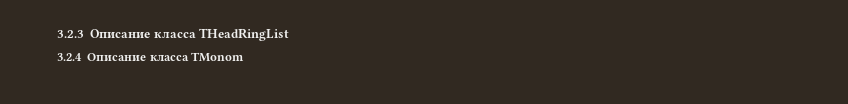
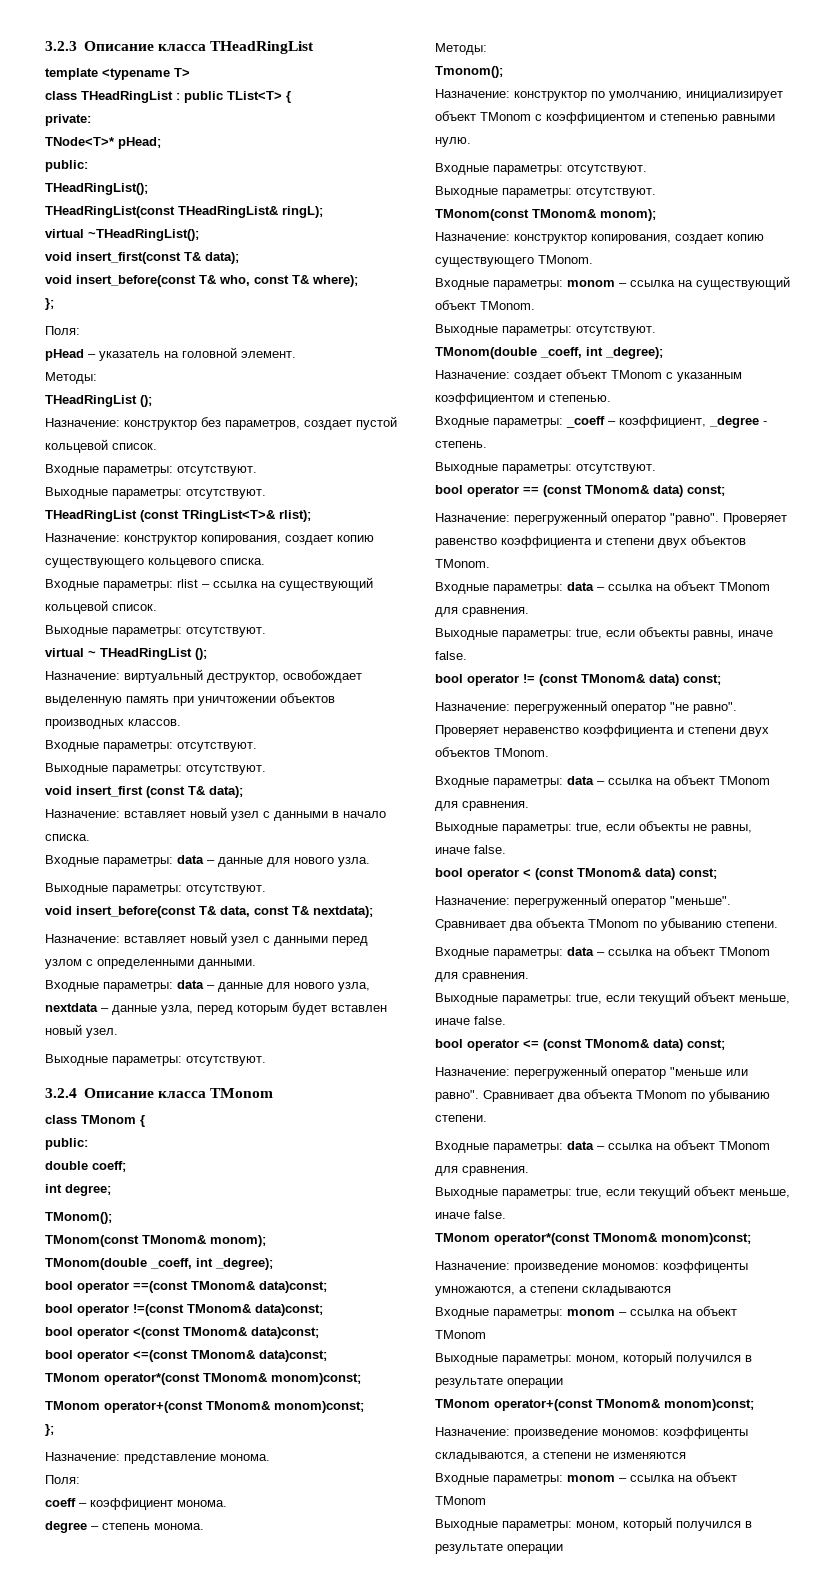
+ template <typename T>
+ class THeadRingList : public TList<T> {
+ private:
+ TNode<T>* pHead;
+ public:
+ THeadRingList();
+ THeadRingList(const THeadRingList& ringL);
+ virtual ~THeadRingList();
+ void insert_first(const T& data);
+ void insert_before(const T& who, const T& where);
+ };
+ Поля:
+ pHead – указатель на головной элемент.
+ Методы:
+ THeadRingList ();
+ Назначение: конструктор без параметров, создает пустой кольцевой список.
+ Входные параметры: отсутствуют.
+ Выходные параметры: отсутствуют.
+ THeadRingList (const TRingList<T>& rlist);
+ Назначение: конструктор копирования, создает копию существующего кольцевого списка.
+ Входные параметры: rlist – ссылка на существующий кольцевой список.
+ Выходные параметры: отсутствуют.
+ virtual ~ THeadRingList ();
+ Назначение: виртуальный деструктор, освобождает выделенную память при уничтожении объектов производных классов.
+ Входные параметры: отсутствуют.
+ Выходные параметры: отсутствуют.
+ void insert_first (const T& data);
+ Назначение: вставляет новый узел с данными в начало списка.
+ Входные параметры: data – данные для нового узла.
+ Выходные параметры: отсутствуют.
+ void insert_before(const T& data, const T& nextdata);
+ Назначение: вставляет новый узел с данными перед узлом с определенными данными.
+ Входные параметры: data – данные для нового узла, nextdata – данные узла, перед которым будет вставлен новый узел.
+ Выходные параметры: отсутствуют.
  3.2.4 Описание класса TMonom
+ class TMonom {
+ public:
+ double coeff;
+ int degree;
+ TMonom();
+ TMonom(const TMonom& monom);
+ TMonom(double _coeff, int _degree);
+ bool operator ==(const TMonom& data)const;
+ bool operator !=(const TMonom& data)const;
+ bool operator <(const TMonom& data)const;
+ bool operator <=(const TMonom& data)const;
+ TMonom operator*(const TMonom& monom)const;
+ TMonom operator+(const TMonom& monom)const;
+ };
+ Назначение: представление монома.
+ Поля:
+ coeff – коэффициент монома.
+ degree – степень монома.
+ Методы:
+ Tmonom();
+ Назначение: конструктор по умолчанию, инициализирует объект TMonom с коэффициентом и степенью равными нулю.
+ Входные параметры: отсутствуют.
+ Выходные параметры: отсутствуют.
+ TMonom(const TMonom& monom);
+ Назначение: конструктор копирования, создает копию существующего TMonom.
+ Входные параметры: monom – ссылка на существующий объект TMonom.
+ Выходные параметры: отсутствуют.
+ TMonom(double _coeff, int _degree);
+ Назначение: создает объект TMonom с указанным коэффициентом и степенью.
+ Входные параметры: _coeff – коэффициент, _degree - степень.
+ Выходные параметры: отсутствуют.
+ bool operator == (const TMonom& data) const;
+ Назначение: перегруженный оператор "равно". Проверяет равенство коэффициента и степени двух объектов TMonom.
+ Входные параметры: data – ссылка на объект TMonom для сравнения.
+ Выходные параметры: true, если объекты равны, иначе false.
+ bool operator != (const TMonom& data) const;
+ Назначение: перегруженный оператор "не равно". Проверяет неравенство коэффициента и степени двух объектов TMonom.
+ Входные параметры: data – ссылка на объект TMonom для сравнения.
+ Выходные параметры: true, если объекты не равны, иначе false.
+ bool operator < (const TMonom& data) const;
+ Назначение: перегруженный оператор "меньше". Сравнивает два объекта TMonom по убыванию степени.
+ Входные параметры: data – ссылка на объект TMonom для сравнения.
+ Выходные параметры: true, если текущий объект меньше, иначе false.
+ bool operator <= (const TMonom& data) const;
+ Назначение: перегруженный оператор "меньше или равно". Сравнивает два объекта TMonom по убыванию степени.
+ Входные параметры: data – ссылка на объект TMonom для сравнения.
+ Выходные параметры: true, если текущий объект меньше, иначе false.
+ TMonom operator*(const TMonom& monom)const;
+ Назначение: произведение мономов: коэффиценты умножаются, а степени складываются
+ Входные параметры: monom – ссылка на объект TMonom
+ Выходные параметры: моном, который получился в результате операции
+ TMonom operator+(const TMonom& monom)const;
+ Назначение: произведение мономов: коэффиценты складываются, а степени не изменяются
+ Входные параметры: monom – ссылка на объект TMonom
+ Выходные параметры: моном, который получился в результате операции

